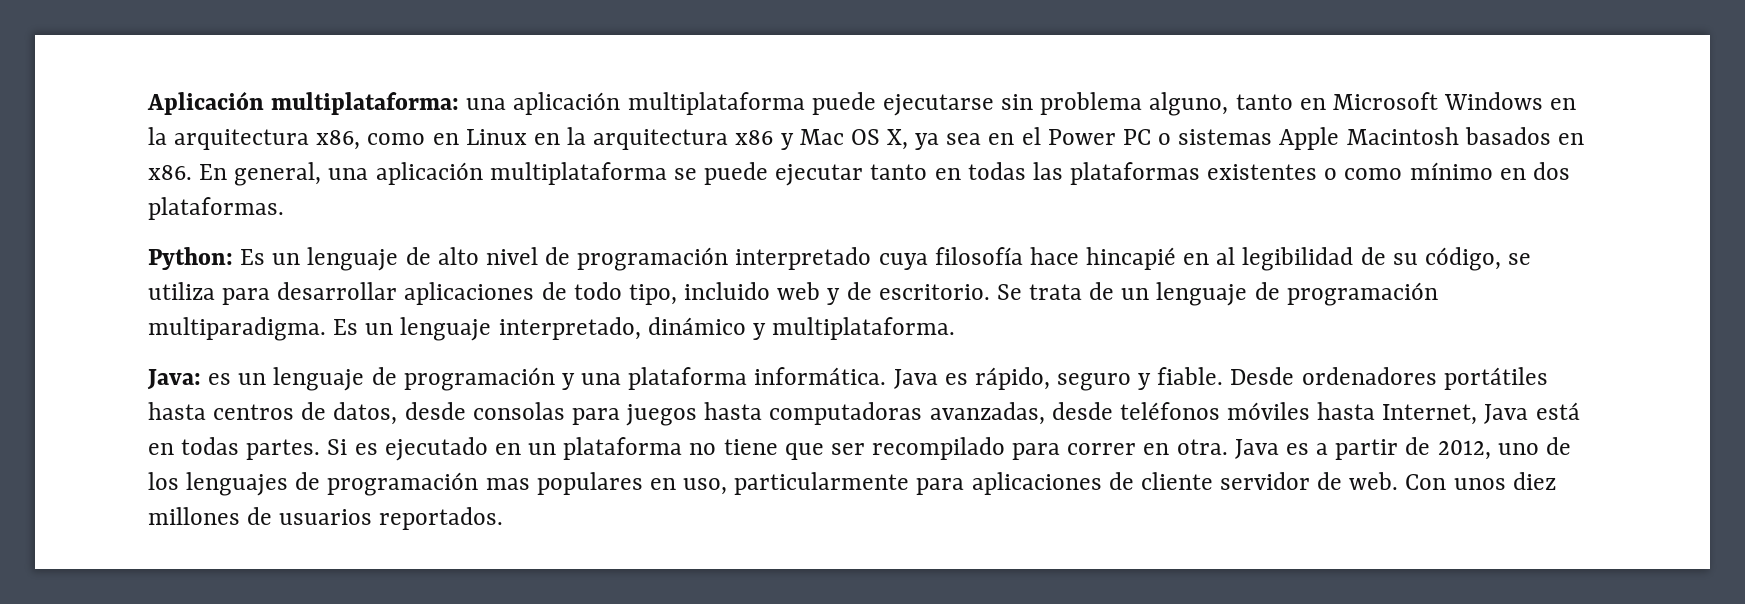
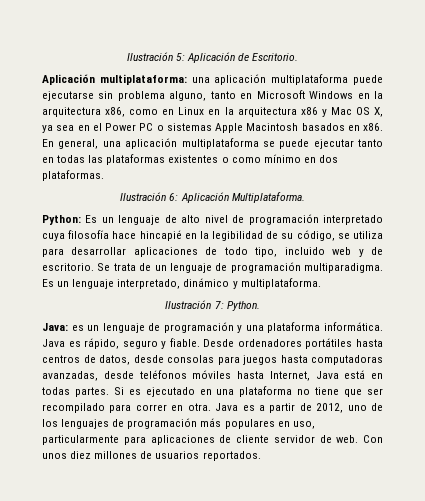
+ Ilustración 5: Aplicación de Escritorio.
+ Ilustración 6: Aplicación Multiplataforma.
- Python: Es un lenguaje de alto nivel de programación interpretado cuya filosofía hace hincapié en al legibilidad de su código, se utiliza para desarrollar aplicaciones de todo tipo, incluido web y de escritorio.
+ Python: Es un lenguaje de alto nivel de programación interpretado cuya filosofía hace hincapié en la legibilidad de su código, se utiliza para desarrollar aplicaciones de todo tipo, incluido web y de escritorio.
+ Ilustración 7: Python.
- Si es ejecutado en un plataforma no tiene que ser recompilado para correr en otra.
+ Si es ejecutado en una plataforma no tiene que ser recompilado para correr en otra.
- Java es a partir de 2012, uno de los lenguajes de programación mas populares en uso, particularmente para aplicaciones de cliente servidor de web.
+ Java es a partir de 2012, uno de los lenguajes de programación más populares en uso, particularmente para aplicaciones de cliente servidor de web.

